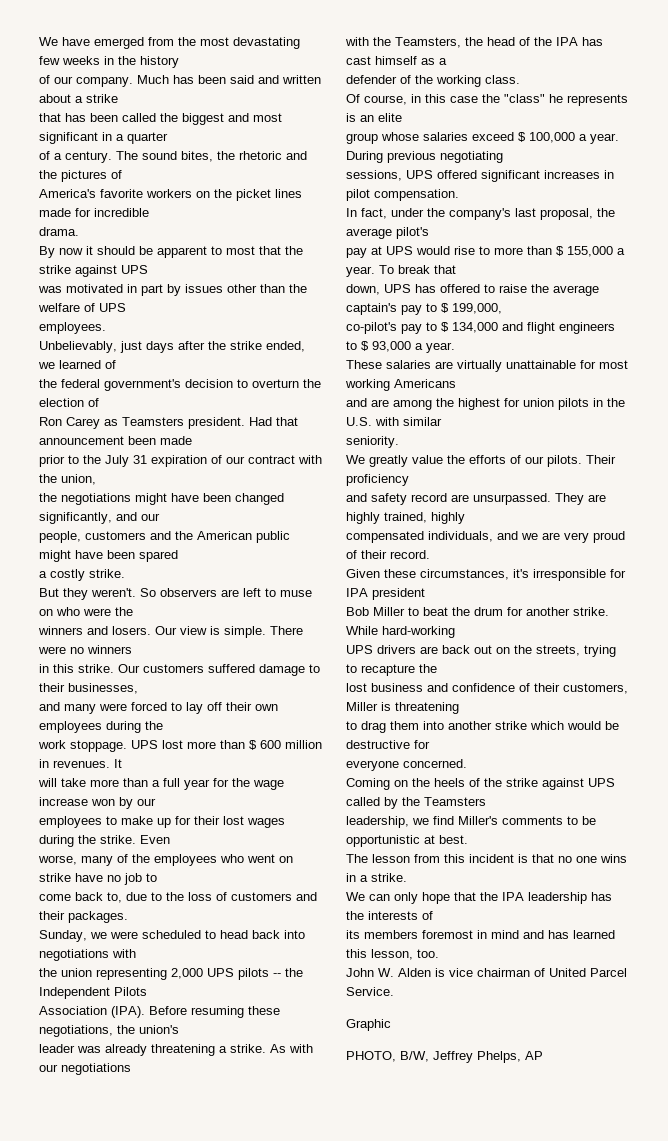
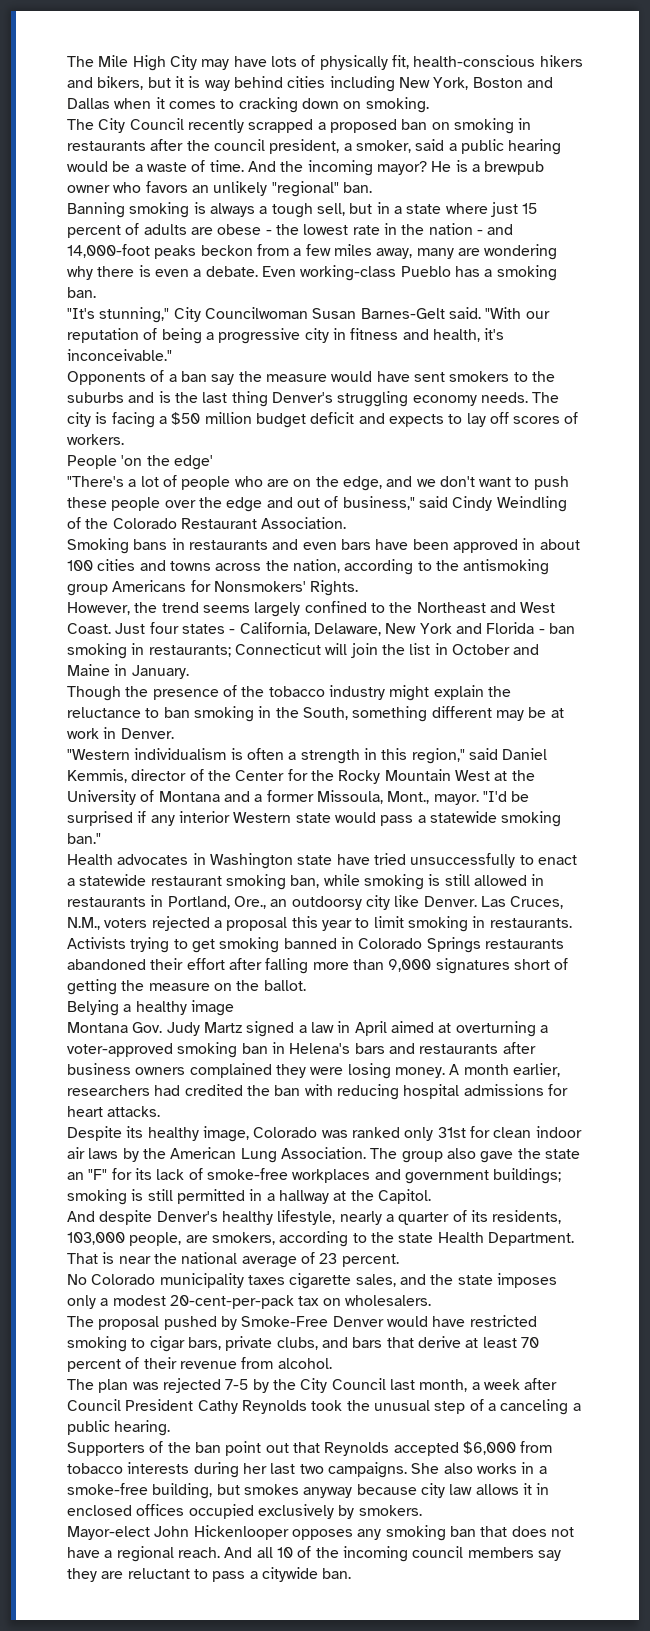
- We have emerged from the most devastating few weeks in the history
- of our company. Much has been said and written about a strike
- that has been called the biggest and most significant in a quarter
- of a century. The sound bites, the rhetoric and the pictures of
- America's favorite workers on the picket lines made for incredible
- drama.
- By now it should be apparent to most that the strike against UPS
- was motivated in part by issues other than the welfare of UPS
- employees.
- Unbelievably, just days after the strike ended, we learned of
- the federal government's decision to overturn the election of
- Ron Carey as Teamsters president. Had that announcement been made
- prior to the July 31 expiration of our contract with the union,
- the negotiations might have been changed significantly, and our
- people, customers and the American public might have been spared
- a costly strike.
- But they weren't. So observers are left to muse on who were the
- winners and losers. Our view is simple. There were no winners
- in this strike. Our customers suffered damage to their businesses,
- and many were forced to lay off their own employees during the
- work stoppage. UPS lost more than $ 600 million in revenues. It
- will take more than a full year for the wage increase won by our
- employees to make up for their lost wages during the strike. Even
- worse, many of the employees who went on strike have no job to
- come back to, due to the loss of customers and their packages.
- Sunday, we were scheduled to head back into negotiations with
- the union representing 2,000 UPS pilots -- the Independent Pilots
- Association (IPA). Before resuming these negotiations, the union's
- leader was already threatening a strike. As with our negotiations
- with the Teamsters, the head of the IPA has cast himself as a
- defender of the working class.
- Of course, in this case the "class" he represents is an elite
- group whose salaries exceed $ 100,000 a year. During previous negotiating
- sessions, UPS offered significant increases in pilot compensation.
- In fact, under the company's last proposal, the average pilot's
- pay at UPS would rise to more than $ 155,000 a year. To break that
- down, UPS has offered to raise the average captain's pay to $ 199,000,
- co-pilot's pay to $ 134,000 and flight engineers to $ 93,000 a year.
- These salaries are virtually unattainable for most working Americans
- and are among the highest for union pilots in the U.S. with similar
- seniority.
- We greatly value the efforts of our pilots. Their proficiency
- and safety record are unsurpassed. They are highly trained, highly
- compensated individuals, and we are very proud of their record.
- Given these circumstances, it's irresponsible for IPA president
- Bob Miller to beat the drum for another strike. While hard-working
- UPS drivers are back out on the streets, trying to recapture the
- lost business and confidence of their customers, Miller is threatening
- to drag them into another strike which would be destructive for
- everyone concerned.
- Coming on the heels of the strike against UPS called by the Teamsters
- leadership, we find Miller's comments to be opportunistic at best.
- The lesson from this incident is that no one wins in a strike.
- We can only hope that the IPA leadership has the interests of
- its members foremost in mind and has learned this lesson, too.
- John W. Alden is vice chairman of United Parcel Service.
- Graphic
- PHOTO, B/W, Jeffrey Phelps, AP
+ The Mile High City may have lots of physically fit, health-conscious hikers and bikers, but it is way behind cities including New York, Boston and Dallas when it comes to cracking down on smoking.
+ The City Council recently scrapped a proposed ban on smoking in restaurants after the council president, a smoker, said a public hearing would be a waste of time. And the incoming mayor? He is a brewpub owner who favors an unlikely "regional" ban.
+ Banning smoking is always a tough sell, but in a state where just 15 percent of adults are obese - the lowest rate in the nation - and 14,000-foot peaks beckon from a few miles away, many are wondering why there is even a debate. Even working-class Pueblo has a smoking ban.
+ "It's stunning," City Councilwoman Susan Barnes-Gelt said. "With our reputation of being a progressive city in fitness and health, it's inconceivable."
+ Opponents of a ban say the measure would have sent smokers to the suburbs and is the last thing Denver's struggling economy needs. The city is facing a $50 million budget deficit and expects to lay off scores of workers.
+ People 'on the edge'
+ "There's a lot of people who are on the edge, and we don't want to push these people over the edge and out of business," said Cindy Weindling of the Colorado Restaurant Association.
+ Smoking bans in restaurants and even bars have been approved in about 100 cities and towns across the nation, according to the antismoking group Americans for Nonsmokers' Rights.
+ However, the trend seems largely confined to the Northeast and West Coast. Just four states - California, Delaware, New York and Florida - ban smoking in restaurants; Connecticut will join the list in October and Maine in January.
+ Though the presence of the tobacco industry might explain the reluctance to ban smoking in the South, something different may be at work in Denver.
+ "Western individualism is often a strength in this region," said Daniel Kemmis, director of the Center for the Rocky Mountain West at the University of Montana and a former Missoula, Mont., mayor. "I'd be surprised if any interior Western state would pass a statewide smoking ban."
+ Health advocates in Washington state have tried unsuccessfully to enact a statewide restaurant smoking ban, while smoking is still allowed in restaurants in Portland, Ore., an outdoorsy city like Denver. Las Cruces, N.M., voters rejected a proposal this year to limit smoking in restaurants. Activists trying to get smoking banned in Colorado Springs restaurants abandoned their effort after falling more than 9,000 signatures short of getting the measure on the ballot.
+ Belying a healthy image
+ Montana Gov. Judy Martz signed a law in April aimed at overturning a voter-approved smoking ban in Helena's bars and restaurants after business owners complained they were losing money. A month earlier, researchers had credited the ban with reducing hospital admissions for heart attacks.
+ Despite its healthy image, Colorado was ranked only 31st for clean indoor air laws by the American Lung Association. The group also gave the state an "F" for its lack of smoke-free workplaces and government buildings; smoking is still permitted in a hallway at the Capitol.
+ And despite Denver's healthy lifestyle, nearly a quarter of its residents, 103,000 people, are smokers, according to the state Health Department. That is near the national average of 23 percent.
+ No Colorado municipality taxes cigarette sales, and the state imposes only a modest 20-cent-per-pack tax on wholesalers.
+ The proposal pushed by Smoke-Free Denver would have restricted smoking to cigar bars, private clubs, and bars that derive at least 70 percent of their revenue from alcohol.
+ The plan was rejected 7-5 by the City Council last month, a week after Council President Cathy Reynolds took the unusual step of a canceling a public hearing.
+ Supporters of the ban point out that Reynolds accepted $6,000 from tobacco interests during her last two campaigns. She also works in a smoke-free building, but smokes anyway because city law allows it in enclosed offices occupied exclusively by smokers.
+ Mayor-elect John Hickenlooper opposes any smoking ban that does not have a regional reach. And all 10 of the incoming council members say they are reluctant to pass a citywide ban.

